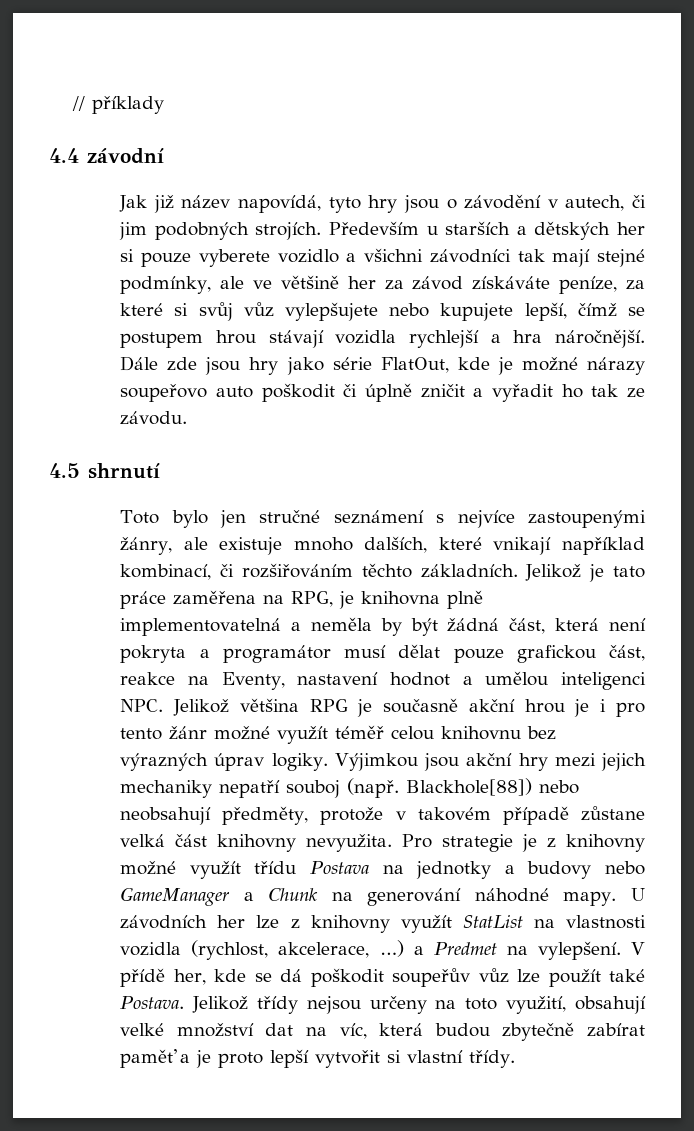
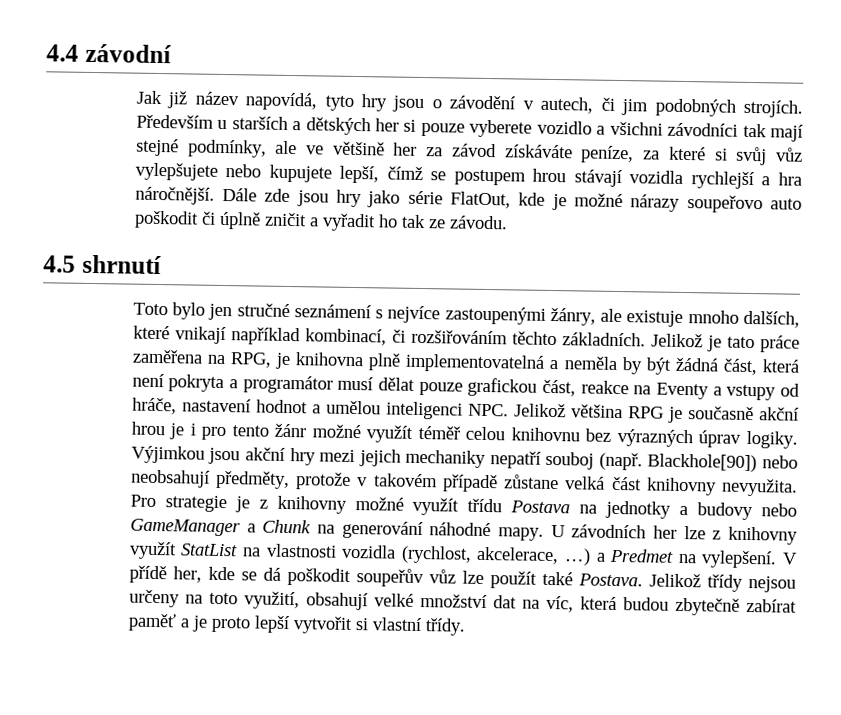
- // příklady
- Jelikož je tato práce zaměřena na RPG, je knihovna plně implementovatelná a neměla by být žádná část, která není pokryta a programátor musí dělat pouze grafickou část, reakce na Eventy, nastavení hodnot a umělou inteligenci NPC. Jelikož většina RPG je současně akční hrou je i pro tento žánr možné využít téměř celou knihovnu bez výrazných úprav logiky.
+ Jelikož je tato práce zaměřena na RPG, je knihovna plně implementovatelná a neměla by být žádná část, která není pokryta a programátor musí dělat pouze grafickou část, reakce na Eventy a vstupy od hráče, nastavení hodnot a umělou inteligenci NPC. Jelikož většina RPG je současně akční hrou je i pro tento žánr možné využít téměř celou knihovnu bez výrazných úprav logiky.
- Blackhole[88]) nebo neobsahují předměty, protože v takovém případě zůstane velká část knihovny nevyužita.
+ Blackhole[90]) nebo neobsahují předměty, protože v takovém případě zůstane velká část knihovny nevyužita.

